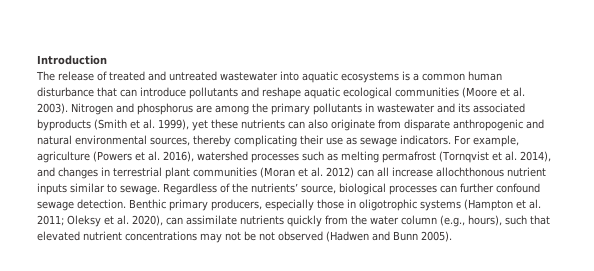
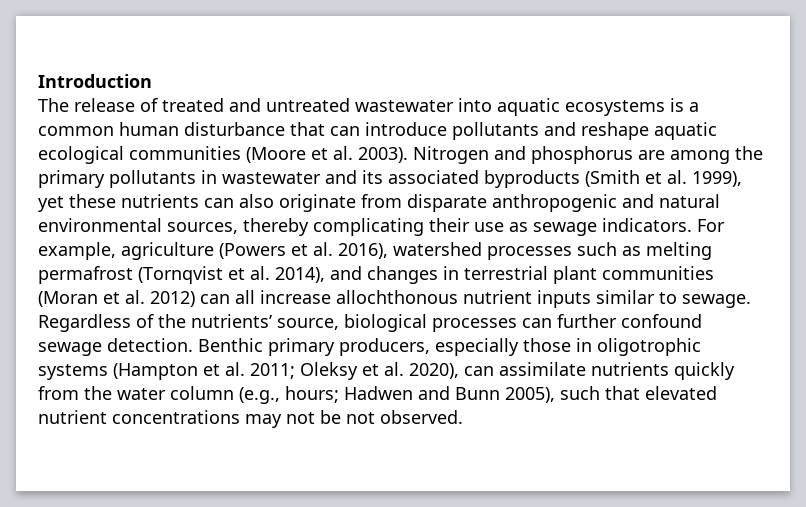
- Benthic primary producers, especially those in oligotrophic systems (Hampton et al. 2011; Oleksy et al. 2020), can assimilate nutrients quickly from the water column (e.g., hours), such that elevated nutrient concentrations may not be not observed (Hadwen and Bunn 2005).
+ Benthic primary producers, especially those in oligotrophic systems (Hampton et al. 2011; Oleksy et al. 2020), can assimilate nutrients quickly from the water column (e.g., hours; Hadwen and Bunn 2005), such that elevated nutrient concentrations may not be not observed.

